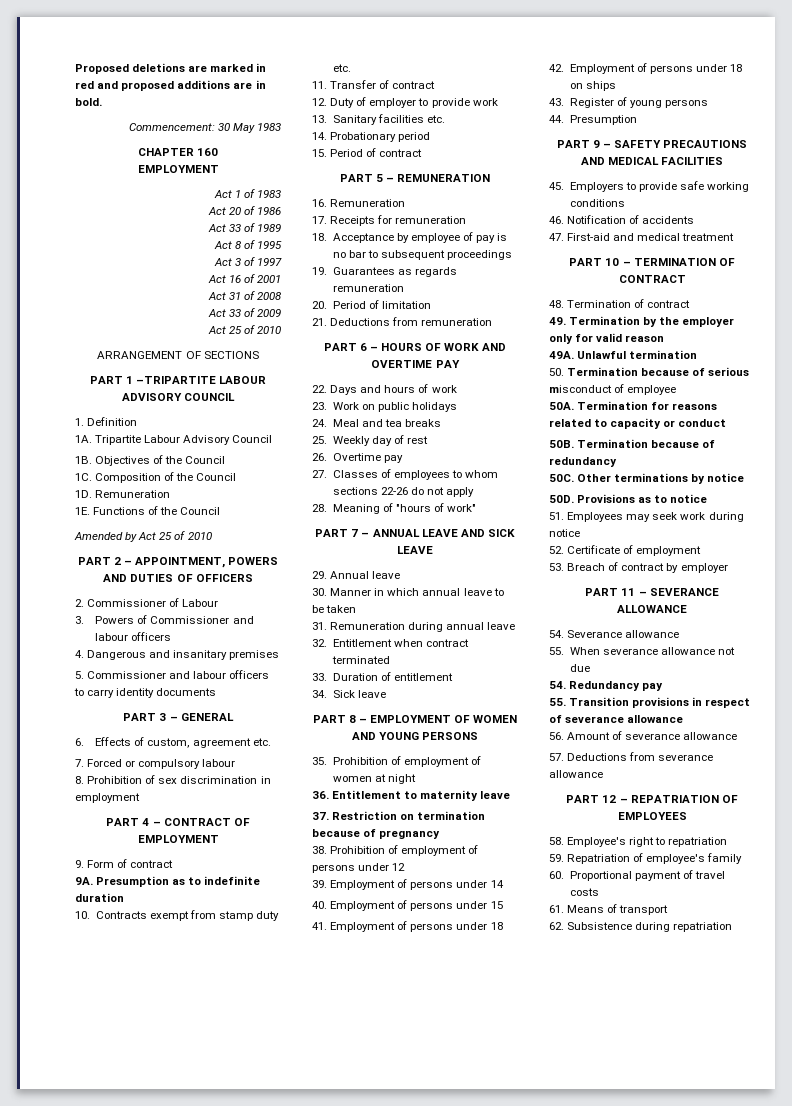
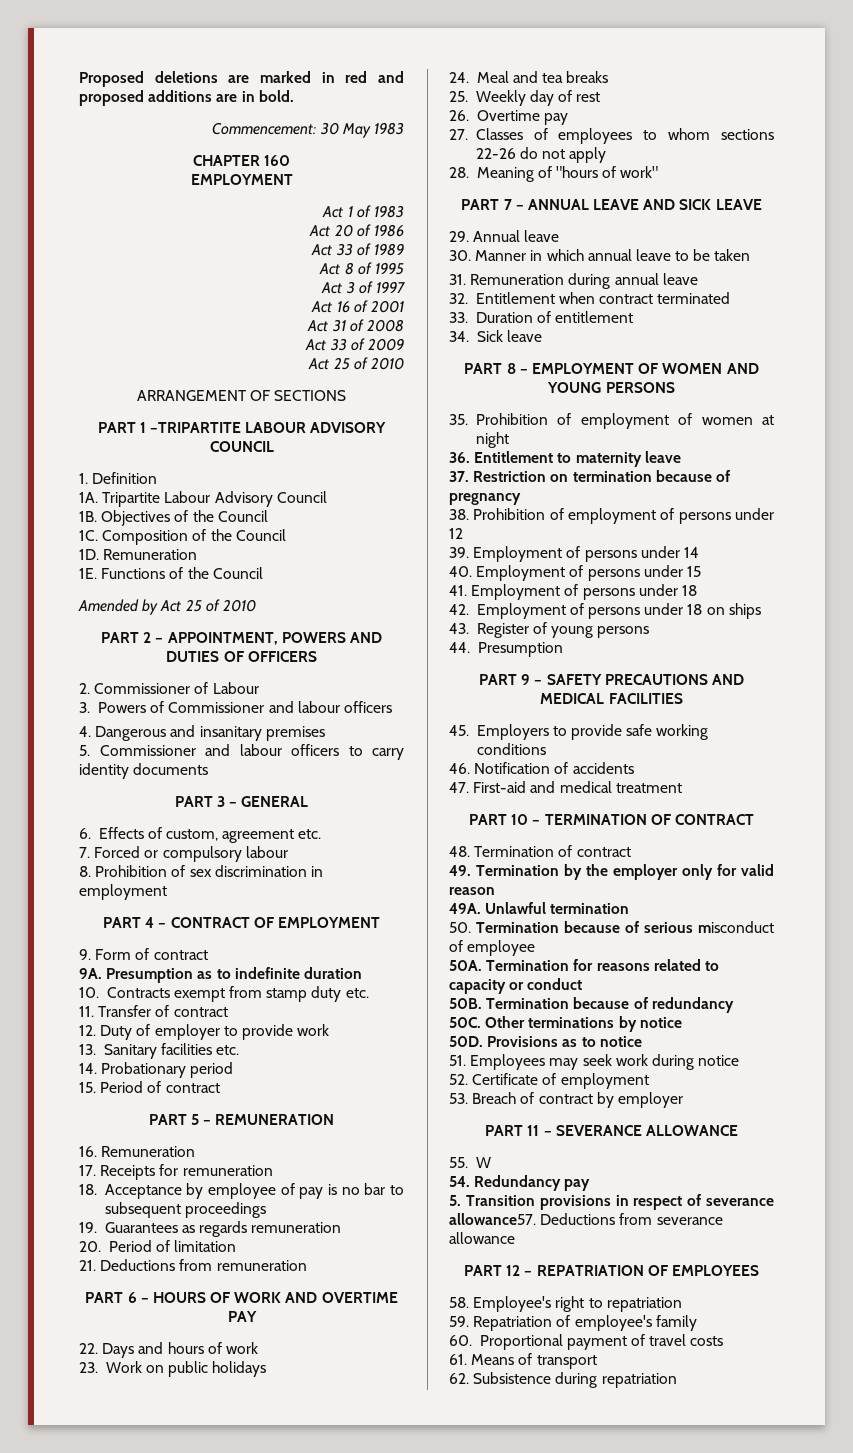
- 54. Severance allowance
- 55. When severance allowance not due
+ 55. W
- 55. Transition provisions in respect of severance allowance
- 56. Amount of severance allowance
- 57. Deductions from severance allowance
+ 5. Transition provisions in respect of severance allowance57. Deductions from severance allowance

